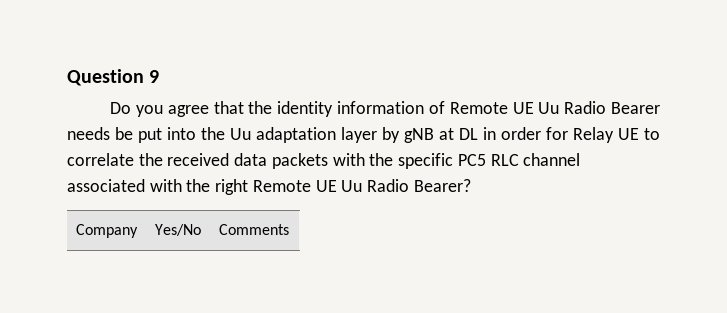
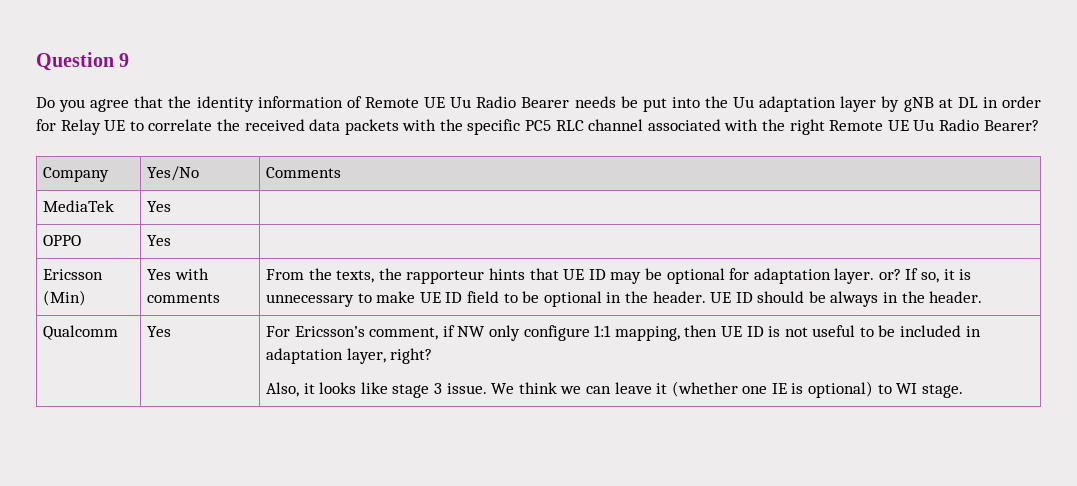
+ MediaTek | Yes |
+ OPPO | Yes |
+ Ericsson (Min) | Yes with comments | From the texts, the rapporteur hints that UE ID may be optional for adaptation layer. or? If so, it is unnecessary to make UE ID field to be optional in the header. UE ID should be always in the header.
+ Qualcomm | Yes | For Ericsson’s comment, if NW only configure 1:1 mapping, then UE ID is not useful to be included in adaptation layer, right?
+ Also, it looks like stage 3 issue. We think we can leave it (whether one IE is optional) to WI stage.

